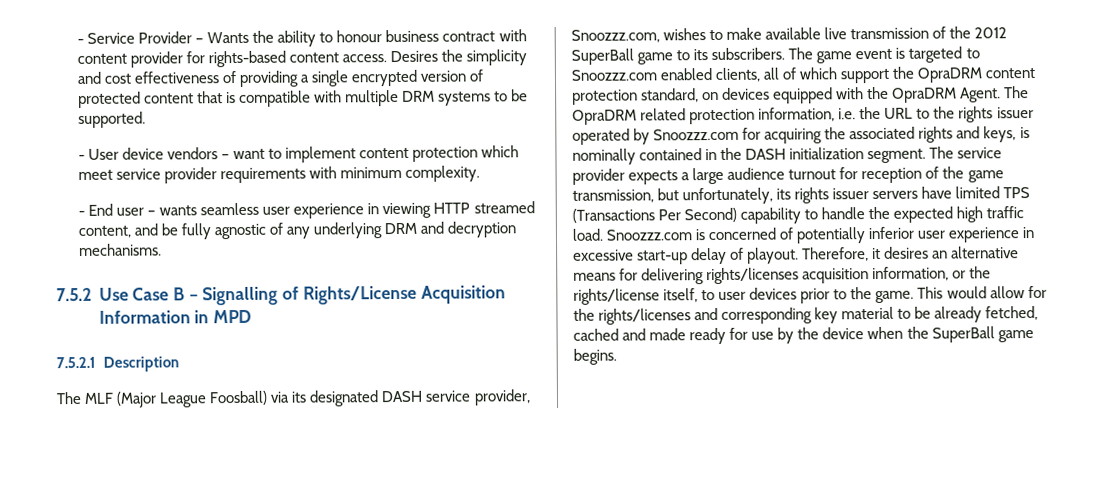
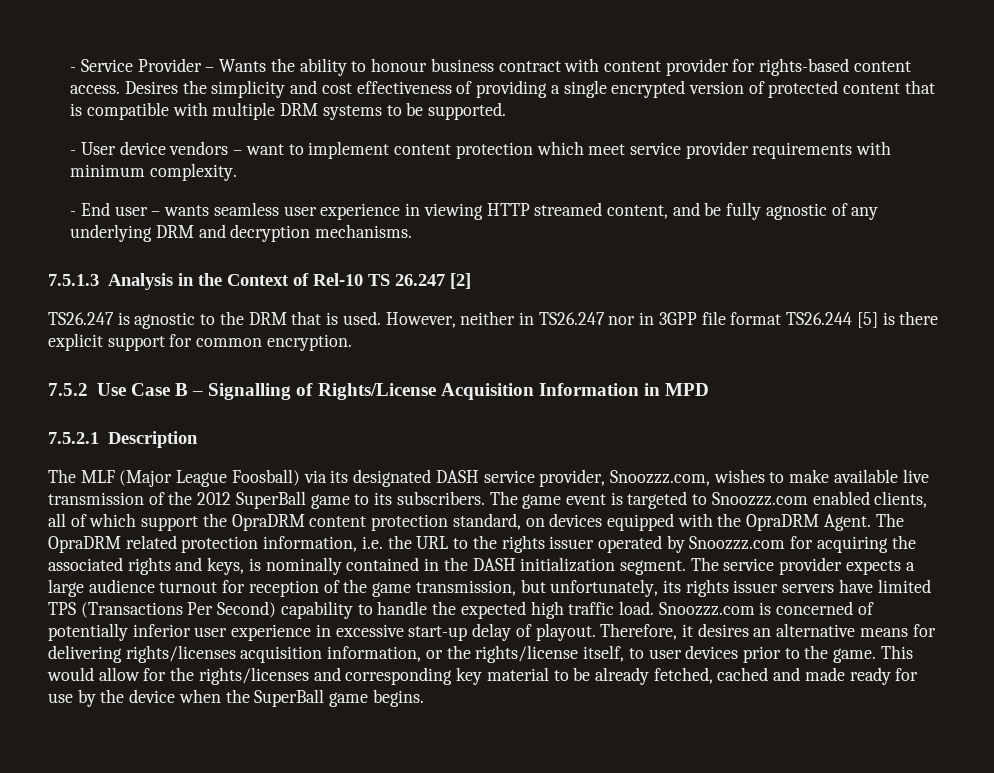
+ 7.5.1.3 Analysis in the Context of Rel-10 TS 26.247 [2]
+ TS26.247 is agnostic to the DRM that is used. However, neither in TS26.247 nor in 3GPP file format TS26.244 [5] is there explicit support for common encryption.

